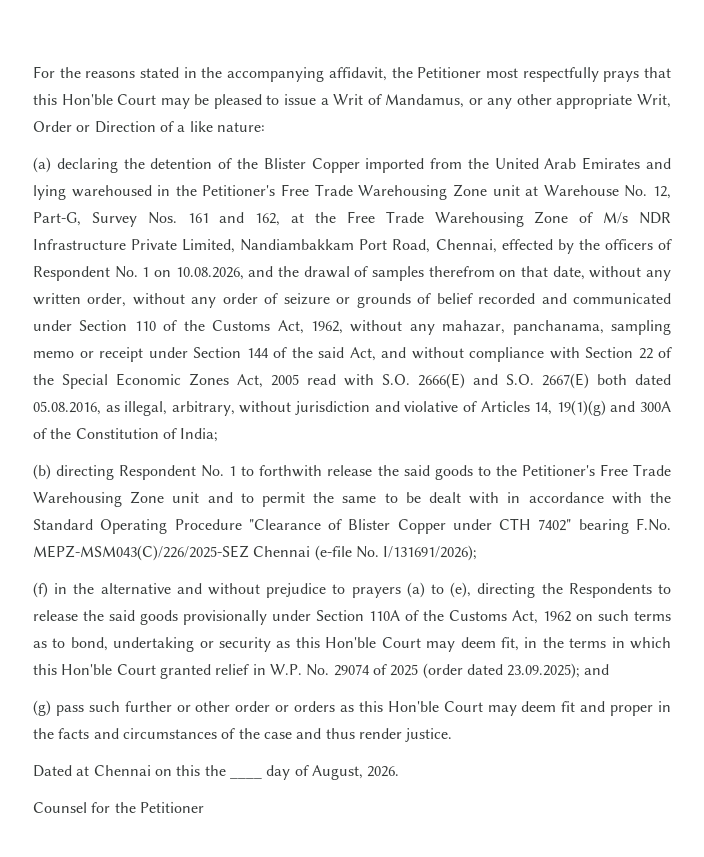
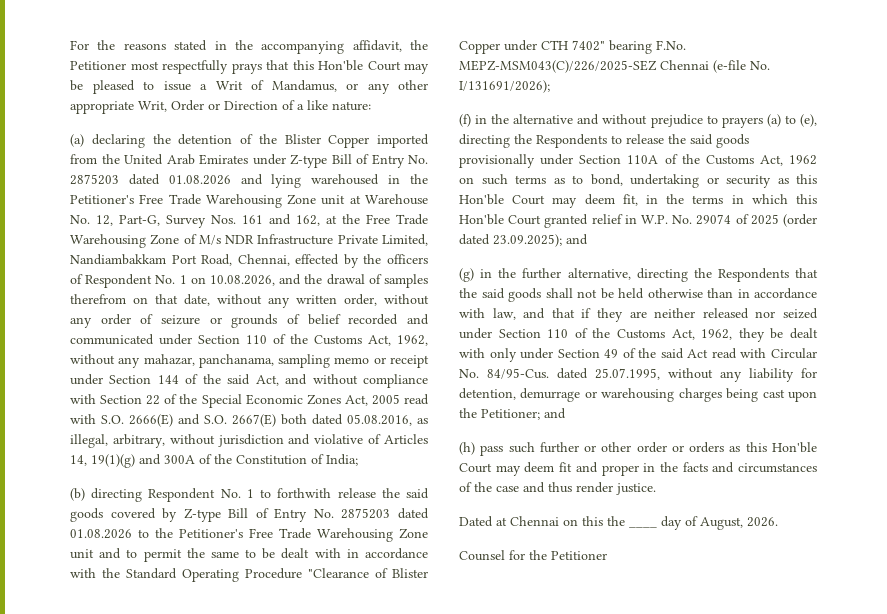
- (a) declaring the detention of the Blister Copper imported from the United Arab Emirates and lying warehoused in the Petitioner's Free Trade Warehousing Zone unit at Warehouse No. 12, Part-G, Survey Nos. 161 and 162, at the Free Trade Warehousing Zone of M/s NDR Infrastructure Private Limited, Nandiambakkam Port Road, Chennai, effected by the officers of Respondent No. 1 on 10.08.2026, and the drawal of samples therefrom on that date, without any written order, without any order of seizure or grounds of belief recorded and communicated under Section 110 of the Customs Act, 1962, without any mahazar, panchanama, sampling memo or receipt under Section 144 of the said Act, and without compliance with Section 22 of the Special Economic Zones Act, 2005 read with S.O. 2666(E) and S.O. 2667(E) both dated 05.08.2016, as illegal, arbitrary, without jurisdiction and violative of Articles 14, 19(1)(g) and 300A of the Constitution of India;
+ (a) declaring the detention of the Blister Copper imported from the United Arab Emirates under Z-type Bill of Entry No. 2875203 dated 01.08.2026 and lying warehoused in the Petitioner's Free Trade Warehousing Zone unit at Warehouse No. 12, Part-G, Survey Nos. 161 and 162, at the Free Trade Warehousing Zone of M/s NDR Infrastructure Private Limited, Nandiambakkam Port Road, Chennai, effected by the officers of Respondent No. 1 on 10.08.2026, and the drawal of samples therefrom on that date, without any written order, without any order of seizure or grounds of belief recorded and communicated under Section 110 of the Customs Act, 1962, without any mahazar, panchanama, sampling memo or receipt under Section 144 of the said Act, and without compliance with Section 22 of the Special Economic Zones Act, 2005 read with S.O. 2666(E) and S.O. 2667(E) both dated 05.08.2016, as illegal, arbitrary, without jurisdiction and violative of Articles 14, 19(1)(g) and 300A of the Constitution of India;
- (b) directing Respondent No. 1 to forthwith release the said goods to the Petitioner's Free Trade Warehousing Zone unit and to permit the same to be dealt with in accordance with the Standard Operating Procedure "Clearance of Blister Copper under CTH 7402" bearing F.No. MEPZ-MSM043(C)/226/2025-SEZ Chennai (e-file No. I/131691/2026);
+ (b) directing Respondent No. 1 to forthwith release the said goods covered by Z-type Bill of Entry No. 2875203 dated 01.08.2026 to the Petitioner's Free Trade Warehousing Zone unit and to permit the same to be dealt with in accordance with the Standard Operating Procedure "Clearance of Blister Copper under CTH 7402" bearing F.No. MEPZ-MSM043(C)/226/2025-SEZ Chennai (e-file No. I/131691/2026);
- (g) pass such further or other order or orders as this Hon'ble Court may deem fit and proper in the facts and circumstances of the case and thus render justice.
+ (g) in the further alternative, directing the Respondents that the said goods shall not be held otherwise than in accordance with law, and that if they are neither released nor seized under Section 110 of the Customs Act, 1962, they be dealt with only under Section 49 of the said Act read with Circular No. 84/95-Cus. dated 25.07.1995, without any liability for detention, demurrage or warehousing charges being cast upon the Petitioner; and
+ (h) pass such further or other order or orders as this Hon'ble Court may deem fit and proper in the facts and circumstances of the case and thus render justice.

